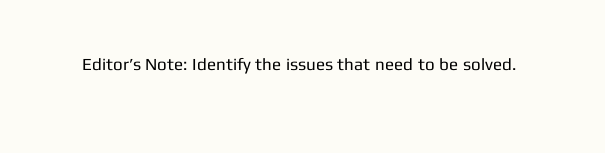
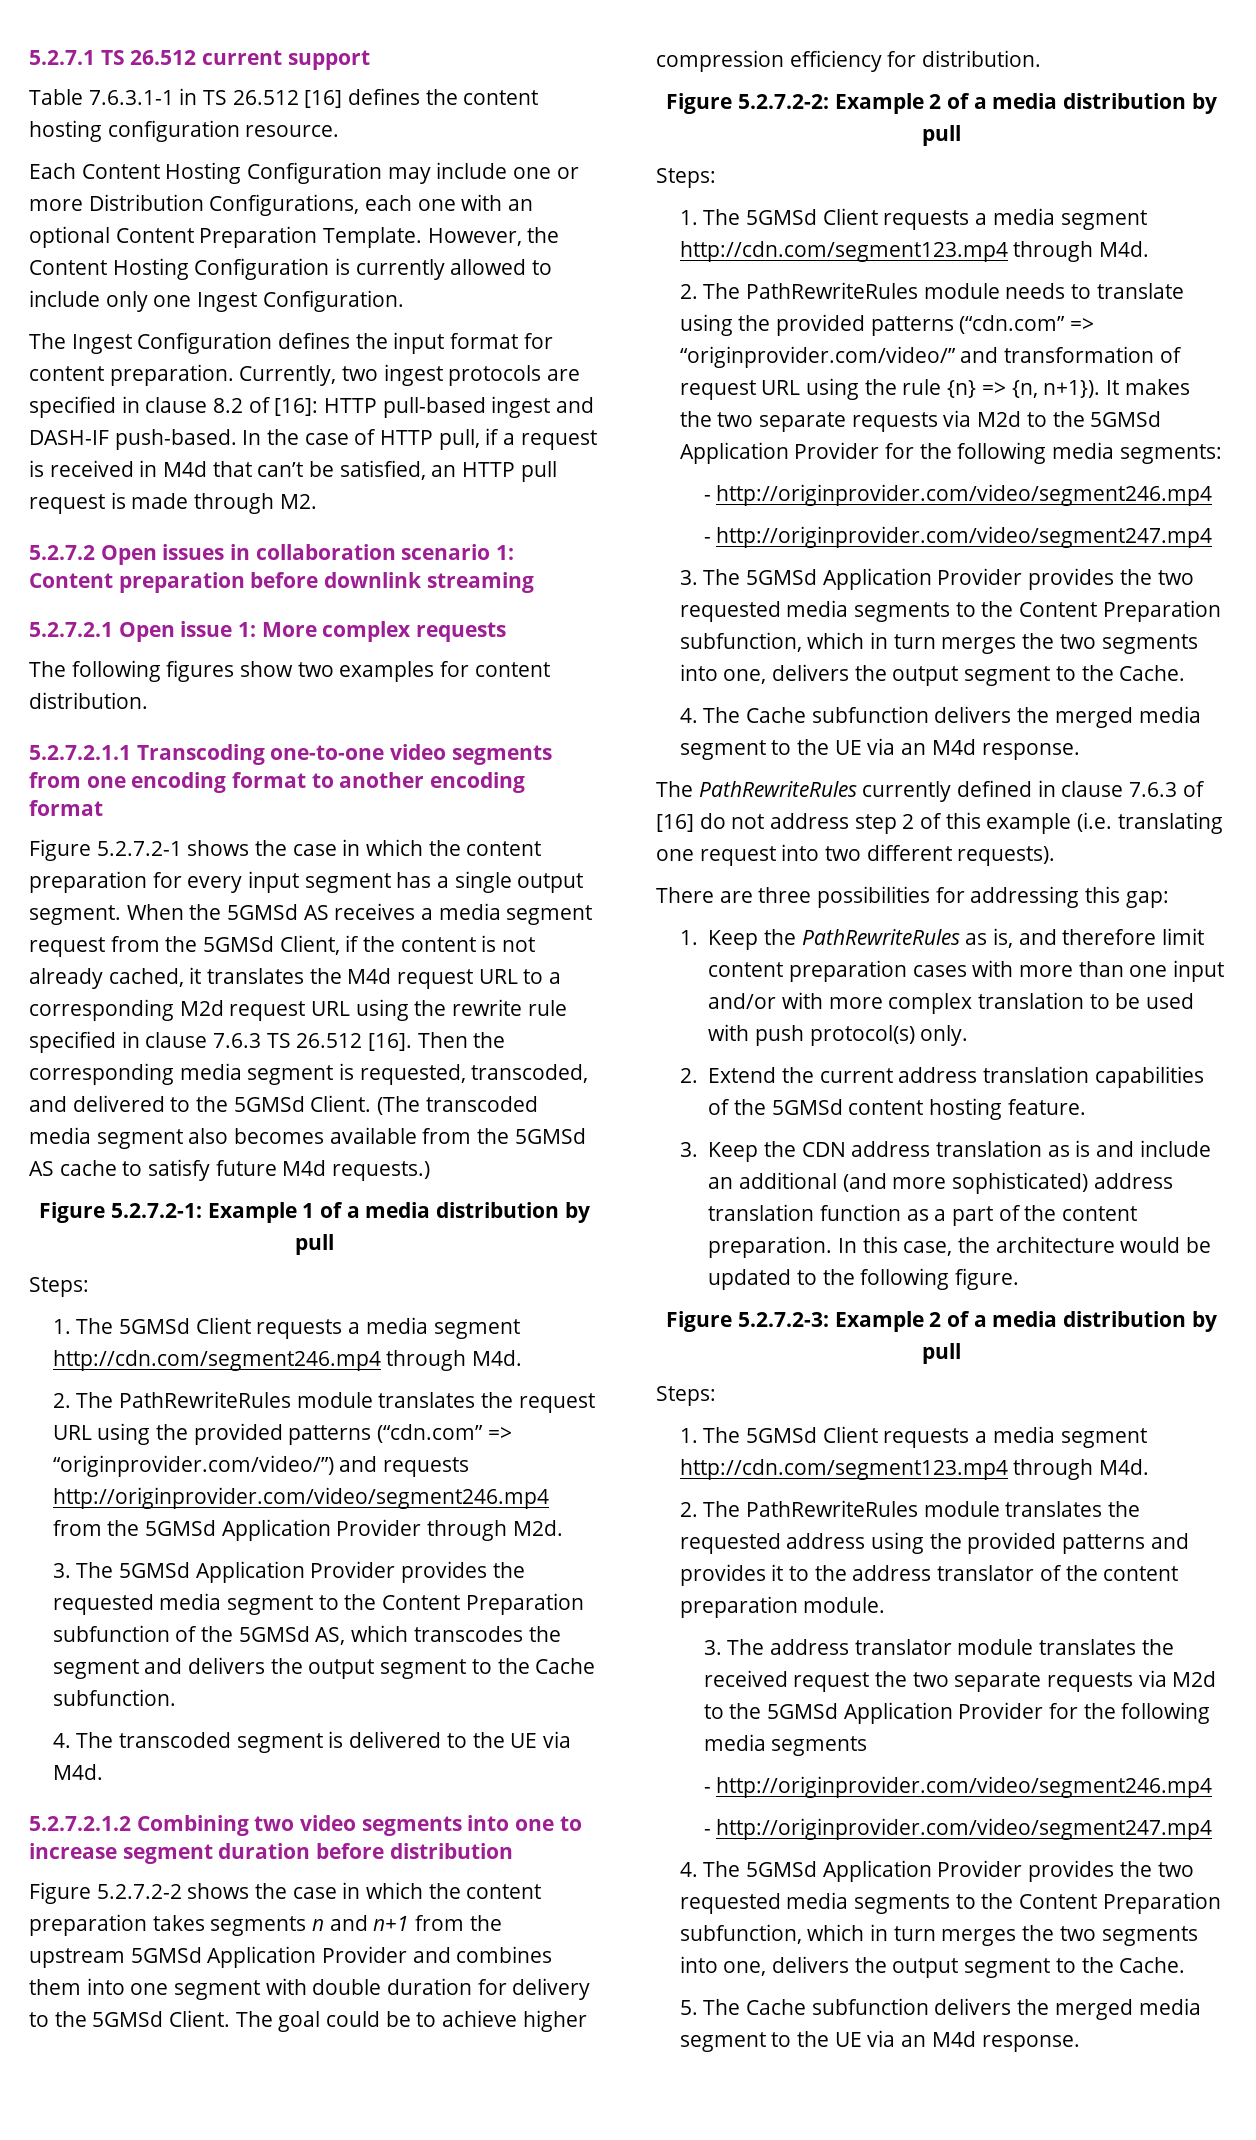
- Editor’s Note: Identify the issues that need to be solved.
+ 5.2.7.1 TS 26.512 current support
+ Table 7.6.3.1-1 in TS 26.512 [16] defines the content hosting configuration resource.
+ Each Content Hosting Configuration may include one or more Distribution Configurations, each one with an optional Content Preparation Template. However, the Content Hosting Configuration is currently allowed to include only one Ingest Configuration.
+ The Ingest Configuration defines the input format for content preparation. Currently, two ingest protocols are specified in clause 8.2 of [16]: HTTP pull-based ingest and DASH-IF push-based. In the case of HTTP pull, if a request is received in M4d that can’t be satisfied, an HTTP pull request is made through M2.
+ 5.2.7.2 Open issues in collaboration scenario 1: Content preparation before downlink streaming
+ 5.2.7.2.1 Open issue 1: More complex requests
+ The following figures show two examples for content distribution.
+ 5.2.7.2.1.1 Transcoding one-to-one video segments from one encoding format to another encoding format
+ Figure 5.2.7.2-1 shows the case in which the content preparation for every input segment has a single output segment. When the 5GMSd AS receives a media segment request from the 5GMSd Client, if the content is not already cached, it translates the M4d request URL to a corresponding M2d request URL using the rewrite rule specified in clause 7.6.3 TS 26.512 [16]. Then the corresponding media segment is requested, transcoded, and delivered to the 5GMSd Client. (The transcoded media segment also becomes available from the 5GMSd AS cache to satisfy future M4d requests.)
+ Figure 5.2.7.2-1: Example 1 of a media distribution by pull
+ Steps:
+ 1. The 5GMSd Client requests a media segment http://cdn.com/segment246.mp4 through M4d.
+ 2. The PathRewriteRules module translates the request URL using the provided patterns (“cdn.com” => “originprovider.com/video/”) and requests http://originprovider.com/video/segment246.mp4 from the 5GMSd Application Provider through M2d.
+ 3. The 5GMSd Application Provider provides the requested media segment to the Content Preparation subfunction of the 5GMSd AS, which transcodes the segment and delivers the output segment to the Cache subfunction.
+ 4. The transcoded segment is delivered to the UE via M4d.
+ 5.2.7.2.1.2 Combining two video segments into one to increase segment duration before distribution
+ Figure 5.2.7.2-2 shows the case in which the content preparation takes segments n and n+1 from the upstream 5GMSd Application Provider and combines them into one segment with double duration for delivery to the 5GMSd Client. The goal could be to achieve higher compression efficiency for distribution.
+ Figure 5.2.7.2-2: Example 2 of a media distribution by pull
+ Steps:
+ 1. The 5GMSd Client requests a media segment http://cdn.com/segment123.mp4 through M4d.
+ 2. The PathRewriteRules module needs to translate using the provided patterns (“cdn.com” => “originprovider.com/video/” and transformation of request URL using the rule {n} => {n, n+1}). It makes the two separate requests via M2d to the 5GMSd Application Provider for the following media segments:
+ - http://originprovider.com/video/segment246.mp4
+ - http://originprovider.com/video/segment247.mp4
+ 3. The 5GMSd Application Provider provides the two requested media segments to the Content Preparation subfunction, which in turn merges the two segments into one, delivers the output segment to the Cache.
+ 4. The Cache subfunction delivers the merged media segment to the UE via an M4d response.
+ The PathRewriteRules currently defined in clause 7.6.3 of [16] do not address step 2 of this example (i.e. translating one request into two different requests).
+ There are three possibilities for addressing this gap:
+ 1. Keep the PathRewriteRules as is, and therefore limit content preparation cases with more than one input and/or with more complex translation to be used with push protocol(s) only.
+ 2. Extend the current address translation capabilities of the 5GMSd content hosting feature.
+ 3. Keep the CDN address translation as is and include an additional (and more sophisticated) address translation function as a part of the content preparation. In this case, the architecture would be updated to the following figure.
+ Figure 5.2.7.2-3: Example 2 of a media distribution by pull
+ Steps:
+ 1. The 5GMSd Client requests a media segment http://cdn.com/segment123.mp4 through M4d.
+ 2. The PathRewriteRules module translates the requested address using the provided patterns and provides it to the address translator of the content preparation module.
+ 3. The address translator module translates the received request the two separate requests via M2d to the 5GMSd Application Provider for the following media segments
+ - http://originprovider.com/video/segment246.mp4
+ - http://originprovider.com/video/segment247.mp4
+ 4. The 5GMSd Application Provider provides the two requested media segments to the Content Preparation subfunction, which in turn merges the two segments into one, delivers the output segment to the Cache.
+ 5. The Cache subfunction delivers the merged media segment to the UE via an M4d response.

